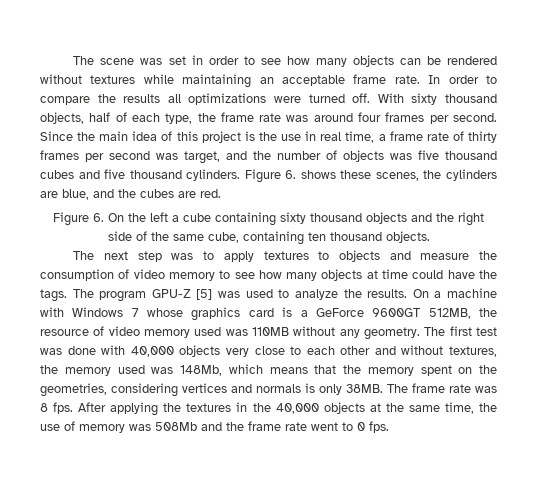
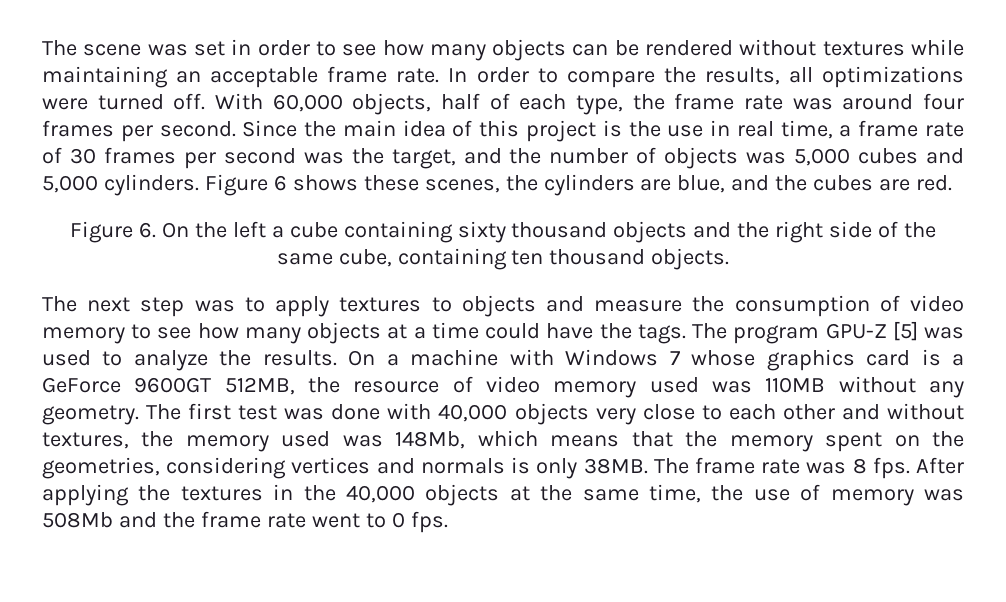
- In order to compare the results all optimizations were turned off.
+ In order to compare the results, all optimizations were turned off.
- With sixty thousand objects, half of each type, the frame rate was around four frames per second.
+ With 60,000 objects, half of each type, the frame rate was around four frames per second.
- Since the main idea of this project is the use in real time, a frame rate of thirty frames per second was target, and the number of objects was five thousand cubes and five thousand cylinders.
+ Since the main idea of this project is the use in real time, a frame rate of 30 frames per second was the target, and the number of objects was 5,000 cubes and 5,000 cylinders.
- Figure 6. shows these scenes, the cylinders are blue, and the cubes are red.
+ Figure 6 shows these scenes, the cylinders are blue, and the cubes are red.
- The next step was to apply textures to objects and measure the consumption of video memory to see how many objects at time could have the tags.
+ The next step was to apply textures to objects and measure the consumption of video memory to see how many objects at a time could have the tags.

